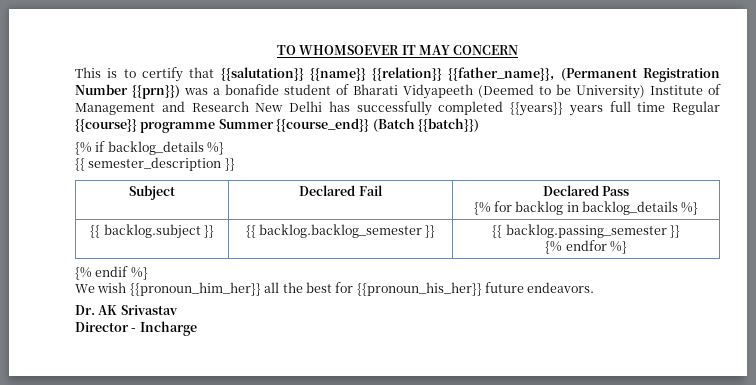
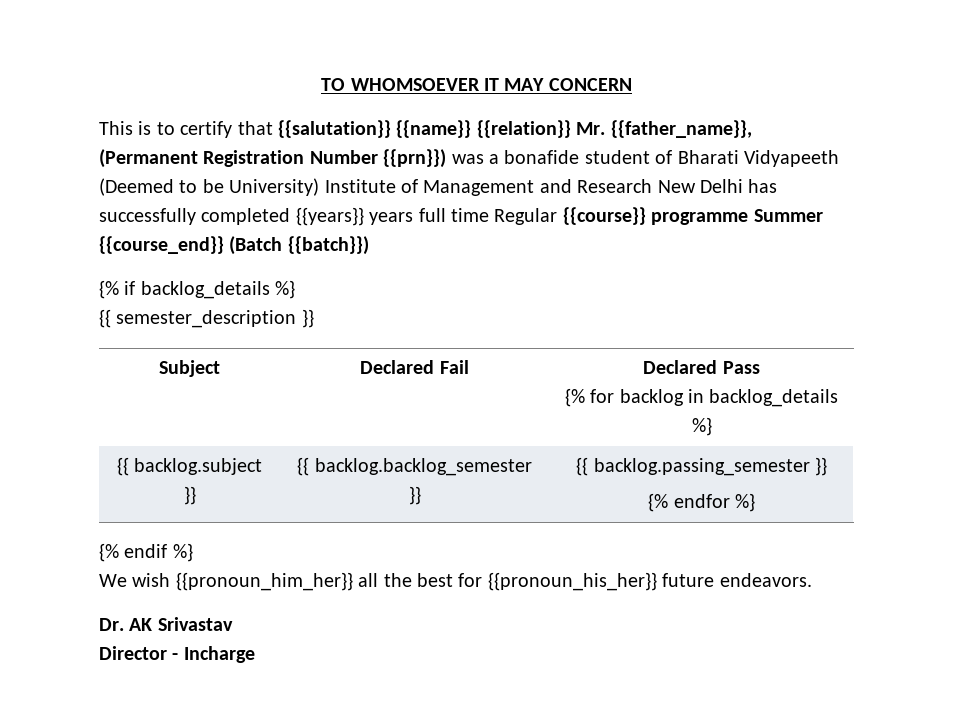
- This is to certify that {{salutation}} {{name}} {{relation}} {{father_name}}, (Permanent Registration Number {{prn}}) was a bonafide student of Bharati Vidyapeeth (Deemed to be University) Institute of Management and Research New Delhi has successfully completed {{years}} years full time Regular {{course}} programme Summer {{course_end}} (Batch {{batch}})
+ This is to certify that {{salutation}} {{name}} {{relation}} Mr. {{father_name}}, (Permanent Registration Number {{prn}}) was a bonafide student of Bharati Vidyapeeth (Deemed to be University) Institute of Management and Research New Delhi has successfully completed {{years}} years full time Regular {{course}} programme Summer {{course_end}} (Batch {{batch}})

